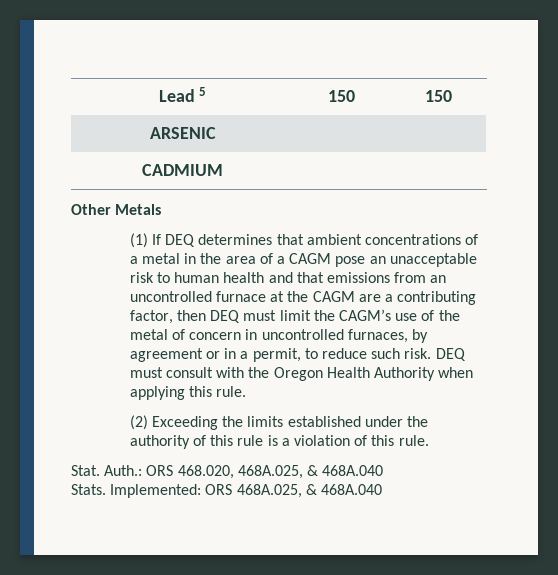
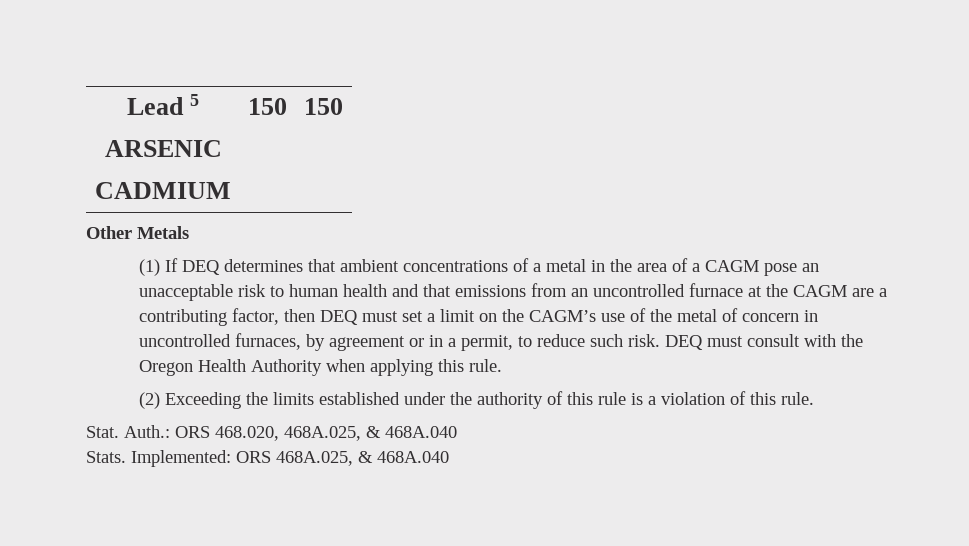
- (1) If DEQ determines that ambient concentrations of a metal in the area of a CAGM pose an unacceptable risk to human health and that emissions from an uncontrolled furnace at the CAGM are a contributing factor, then DEQ must limit the CAGM’s use of the metal of concern in uncontrolled furnaces, by agreement or in a permit, to reduce such risk.
+ (1) If DEQ determines that ambient concentrations of a metal in the area of a CAGM pose an unacceptable risk to human health and that emissions from an uncontrolled furnace at the CAGM are a contributing factor, then DEQ must set a limit on the CAGM’s use of the metal of concern in uncontrolled furnaces, by agreement or in a permit, to reduce such risk.

